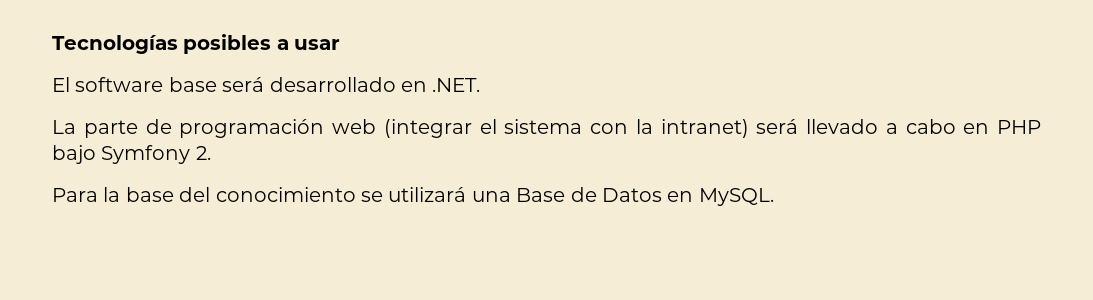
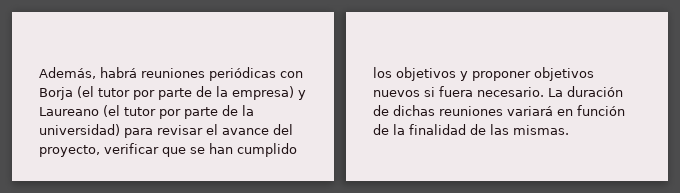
- Tecnologías posibles a usar
- El software base será desarrollado en .NET.
- La parte de programación web (integrar el sistema con la intranet) será llevado a cabo en PHP bajo Symfony 2.
- Para la base del conocimiento se utilizará una Base de Datos en MySQL.
+ Además, habrá reuniones periódicas con Borja (el tutor por parte de la empresa) y Laureano (el tutor por parte de la universidad) para revisar el avance del proyecto, verificar que se han cumplido los objetivos y proponer objetivos nuevos si fuera necesario. La duración de dichas reuniones variará en función de la finalidad de las mismas.

